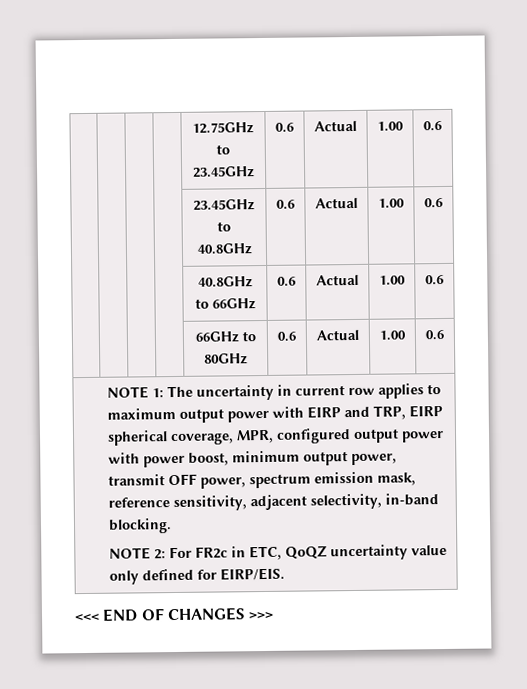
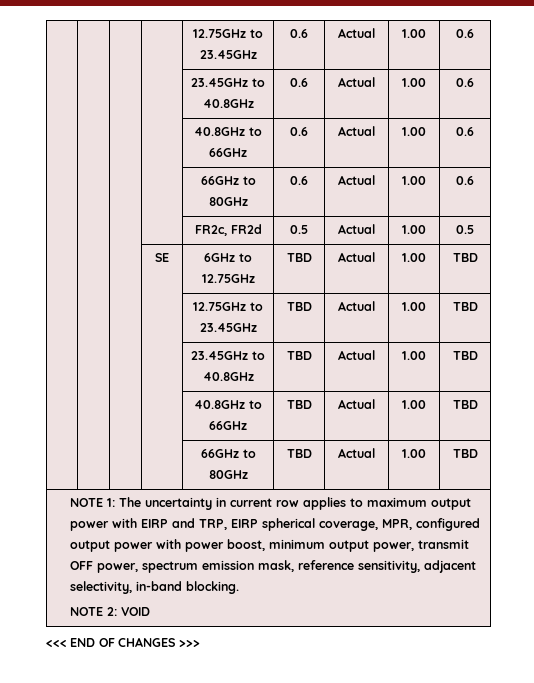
+ | | | | FR2c, FR2d | 0.5 | Actual | 1.00 | 0.5
+ | | | SE | 6GHz to 12.75GHz | TBD | Actual | 1.00 | TBD
+ | | | | 12.75GHz to 23.45GHz | TBD | Actual | 1.00 | TBD
+ | | | | 23.45GHz to 40.8GHz | TBD | Actual | 1.00 | TBD
+ | | | | 40.8GHz to 66GHz | TBD | Actual | 1.00 | TBD
+ | | | | 66GHz to 80GHz | TBD | Actual | 1.00 | TBD
- NOTE 2: For FR2c in ETC, QoQZ uncertainty value only defined for EIRP/EIS.
+ NOTE 2: VOID

